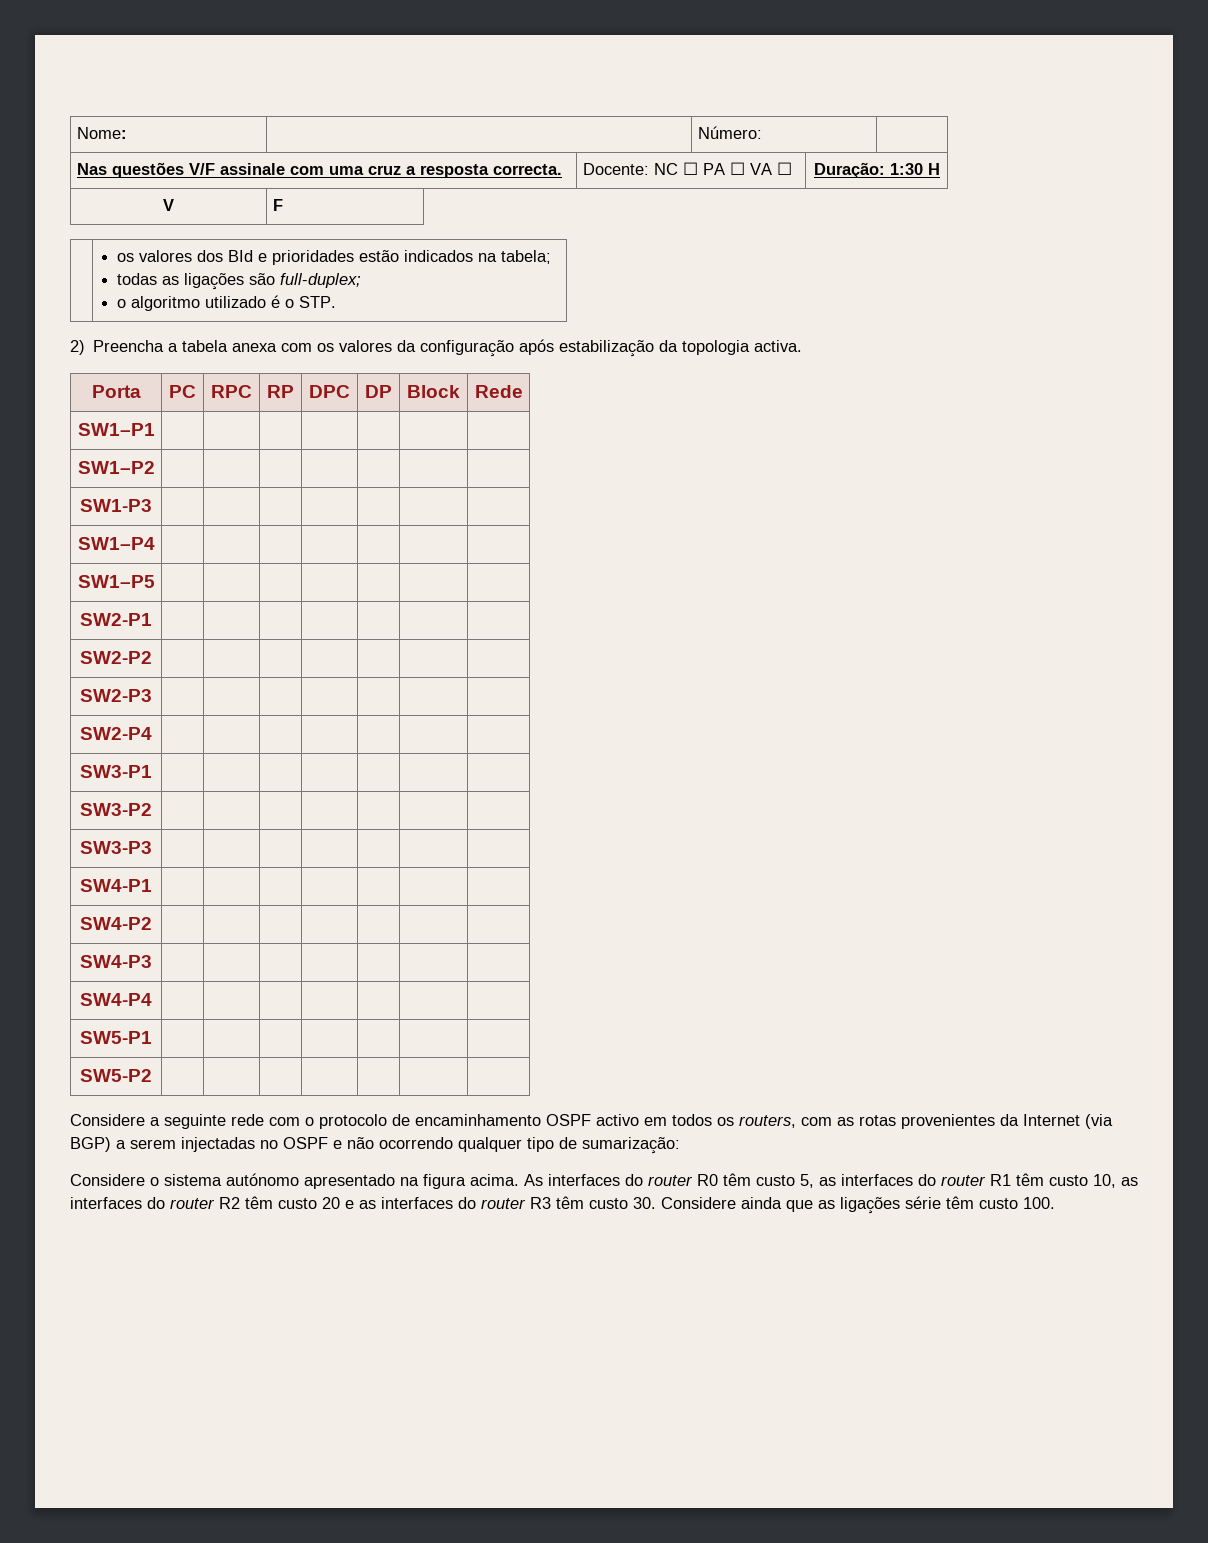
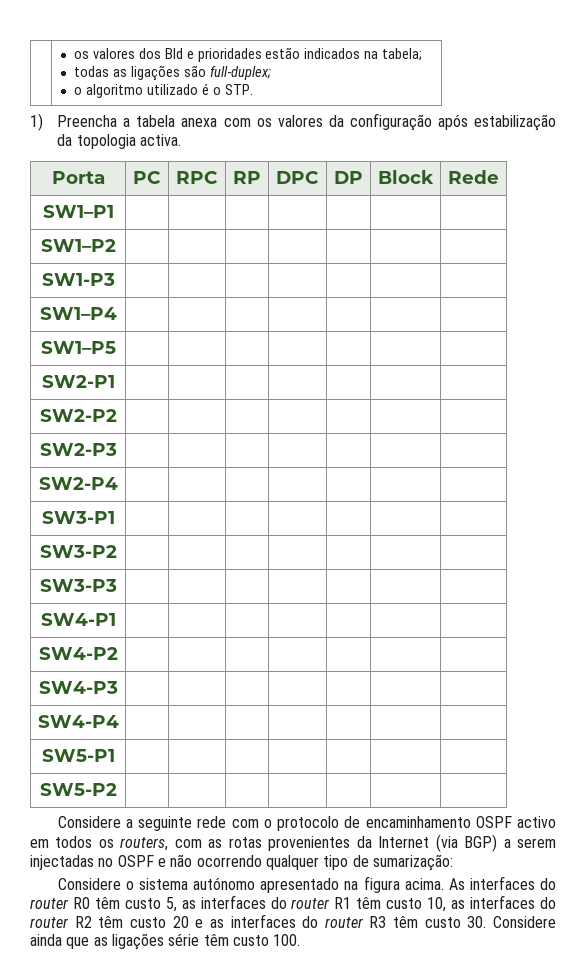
- Nome: | | Número: |
- Nas questões V/F assinale com uma cruz a resposta correcta. | Docente: NC ☐ PA ☐ VA ☐ | Duração: 1:30 H
- V | F
- 2) Preencha a tabela anexa com os valores da configuração após estabilização da topologia activa.
+ 1) Preencha a tabela anexa com os valores da configuração após estabilização da topologia activa.

